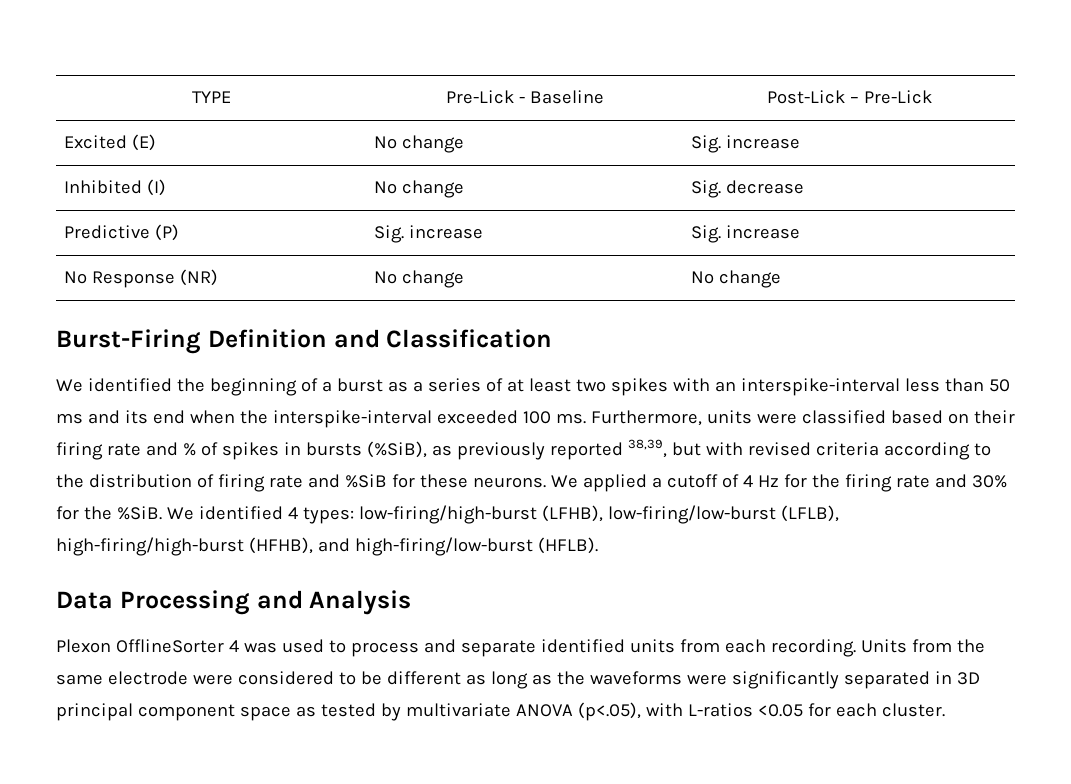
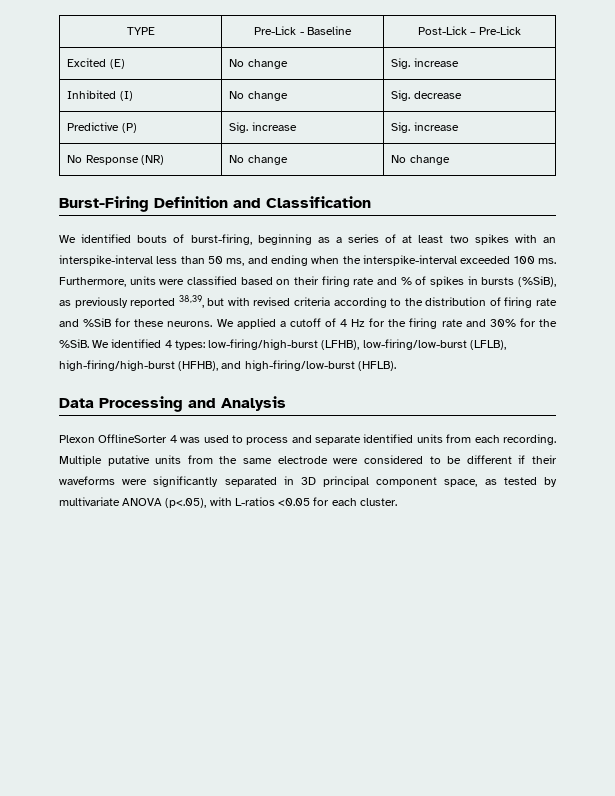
- We identified the beginning of a burst as a series of at least two spikes with an interspike-interval less than 50 ms and its end when the interspike-interval exceeded 100 ms.
+ We identified bouts of burst-firing, beginning as a series of at least two spikes with an interspike-interval less than 50 ms, and ending when the interspike-interval exceeded 100 ms.
- Units from the same electrode were considered to be different as long as the waveforms were significantly separated in 3D principal component space as tested by multivariate ANOVA (p<.05), with L-ratios <0.05 for each cluster.
+ Multiple putative units from the same electrode were considered to be different if their waveforms were significantly separated in 3D principal component space, as tested by multivariate ANOVA (p<.05), with L-ratios <0.05 for each cluster.

